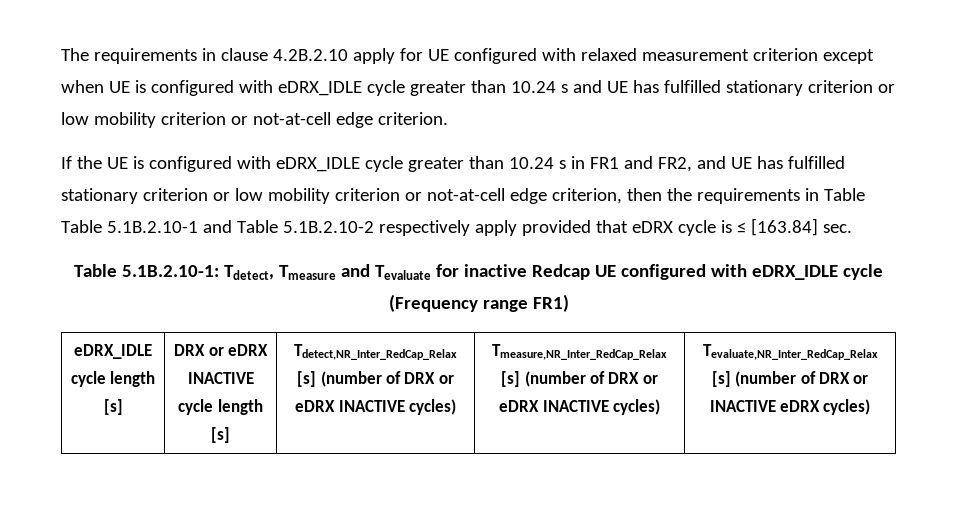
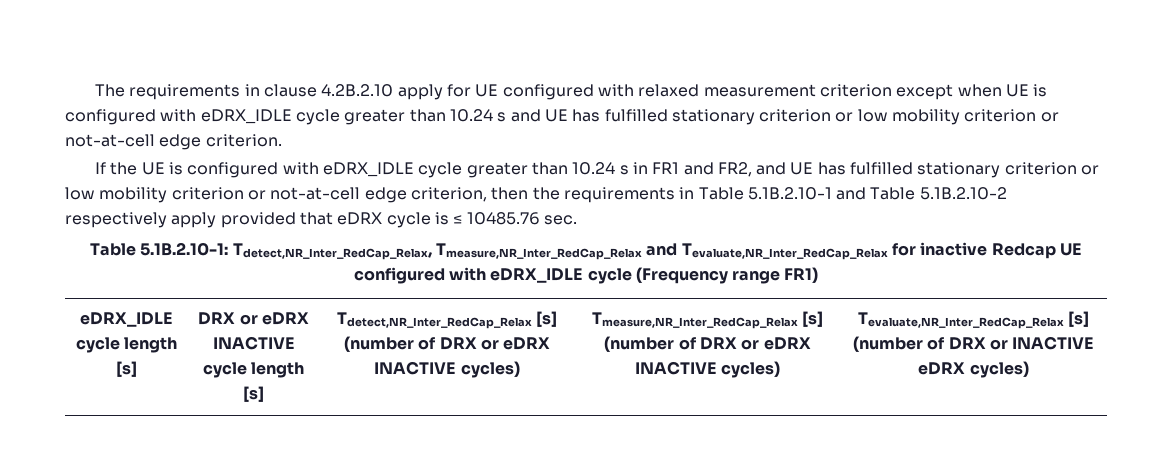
- If the UE is configured with eDRX_IDLE cycle greater than 10.24 s in FR1 and FR2, and UE has fulfilled stationary criterion or low mobility criterion or not-at-cell edge criterion, then the requirements in Table Table 5.1B.2.10-1 and Table 5.1B.2.10-2 respectively apply provided that eDRX cycle is ≤ [163.84] sec.
+ If the UE is configured with eDRX_IDLE cycle greater than 10.24 s in FR1 and FR2, and UE has fulfilled stationary criterion or low mobility criterion or not-at-cell edge criterion, then the requirements in Table 5.1B.2.10-1 and Table 5.1B.2.10-2 respectively apply provided that eDRX cycle is ≤ 10485.76 sec.
- Table 5.1B.2.10-1: Tdetect, Tmeasure and Tevaluate for inactive Redcap UE configured with eDRX_IDLE cycle (Frequency range FR1)
+ Table 5.1B.2.10-1: Tdetect,NR_Inter_RedCap_Relax, Tmeasure,NR_Inter_RedCap_Relax and Tevaluate,NR_Inter_RedCap_Relax for inactive Redcap UE configured with eDRX_IDLE cycle (Frequency range FR1)

